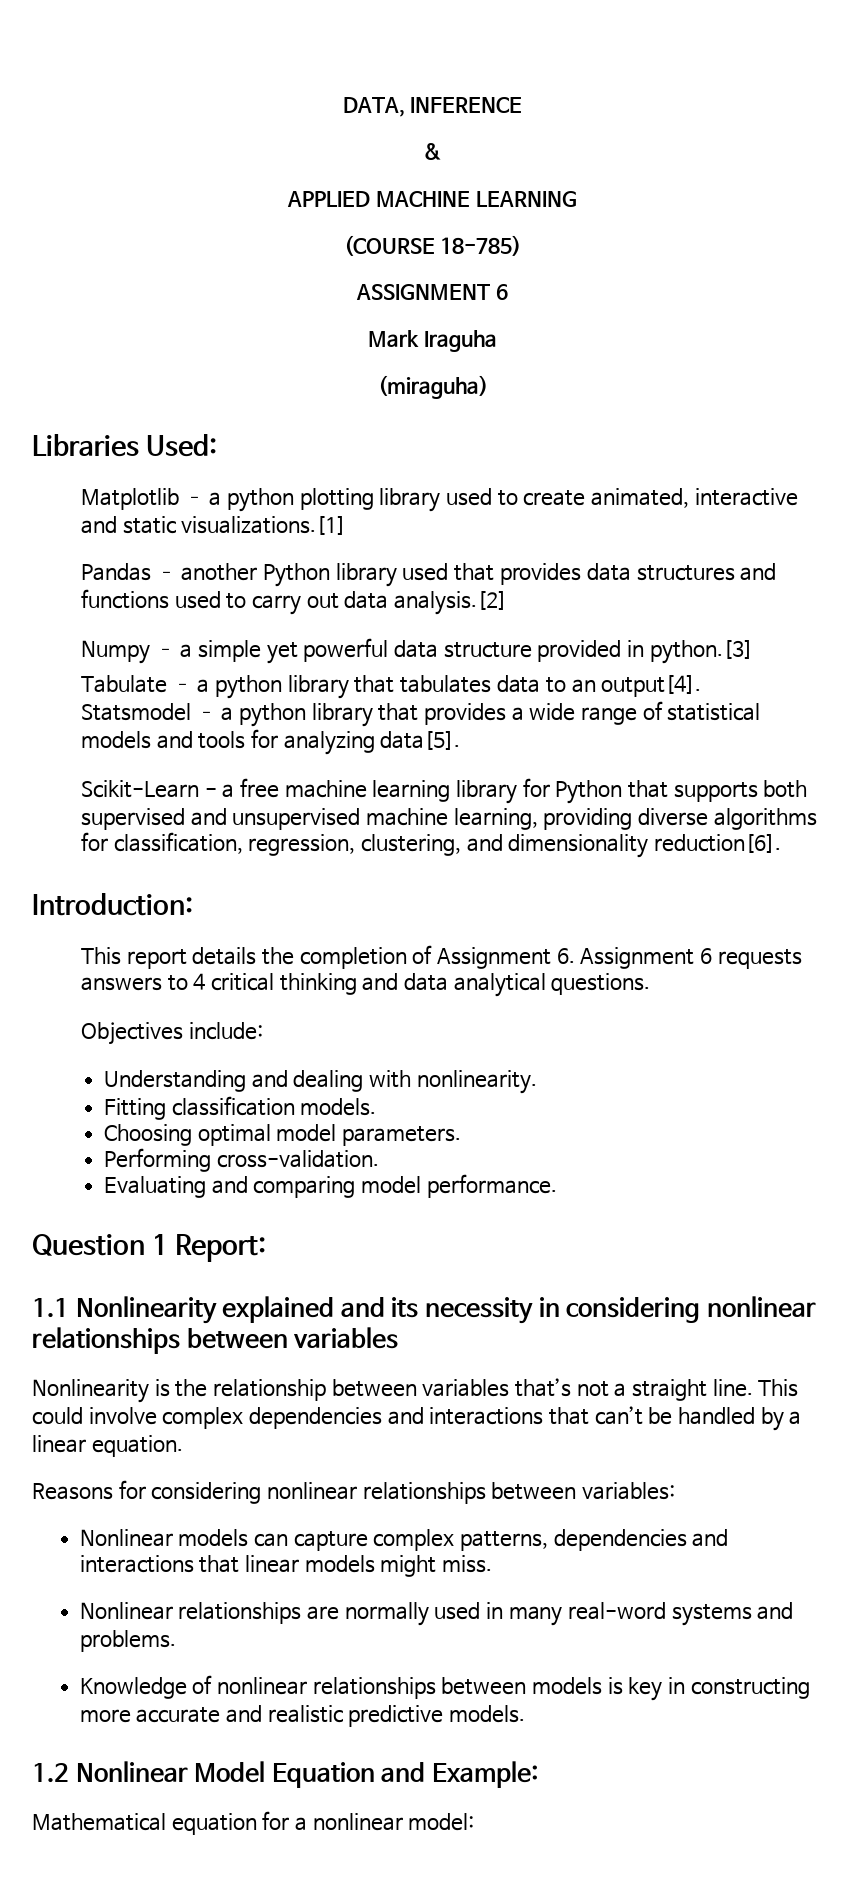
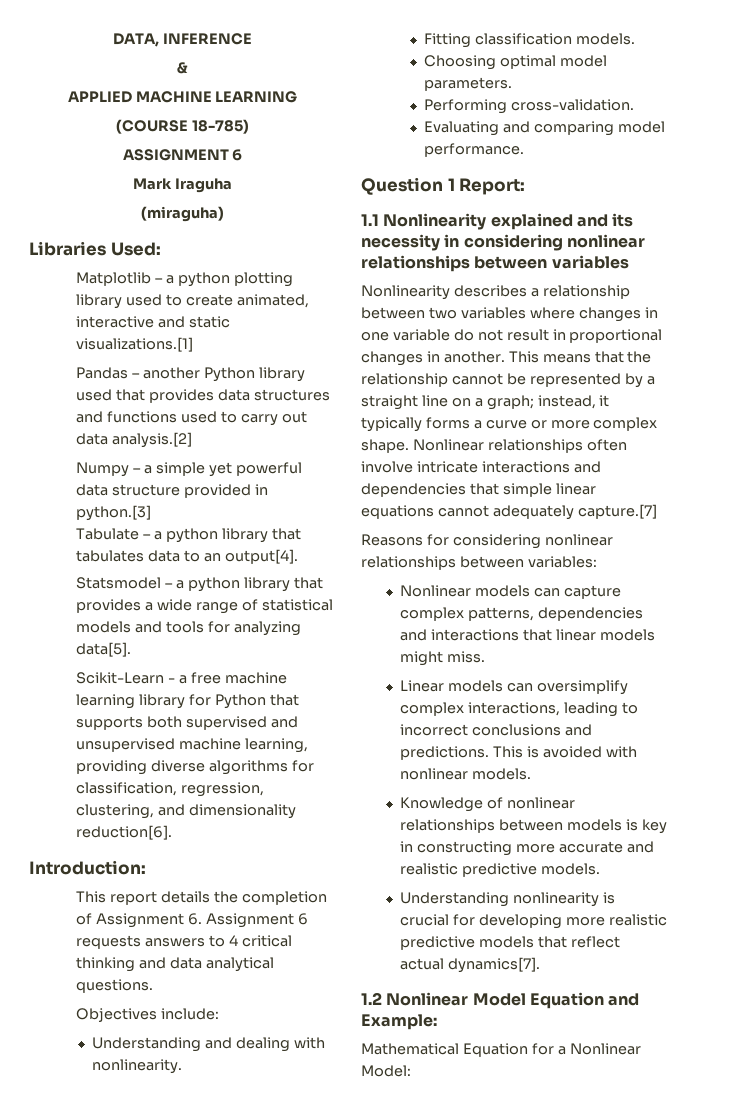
- Nonlinearity is the relationship between variables that’s not a straight line. This could involve complex dependencies and interactions that can’t be handled by a linear equation.
+ Nonlinearity describes a relationship between two variables where changes in one variable do not result in proportional changes in another. This means that the relationship cannot be represented by a straight line on a graph; instead, it typically forms a curve or more complex shape. Nonlinear relationships often involve intricate interactions and dependencies that simple linear equations cannot adequately capture.[7]
- Nonlinear relationships are normally used in many real-word systems and problems.
+ Linear models can oversimplify complex interactions, leading to incorrect conclusions and predictions. This is avoided with nonlinear models.
+ Understanding nonlinearity is crucial for developing more realistic predictive models that reflect actual dynamics[7].
- Mathematical equation for a nonlinear model:
+ Mathematical Equation for a Nonlinear Model:

